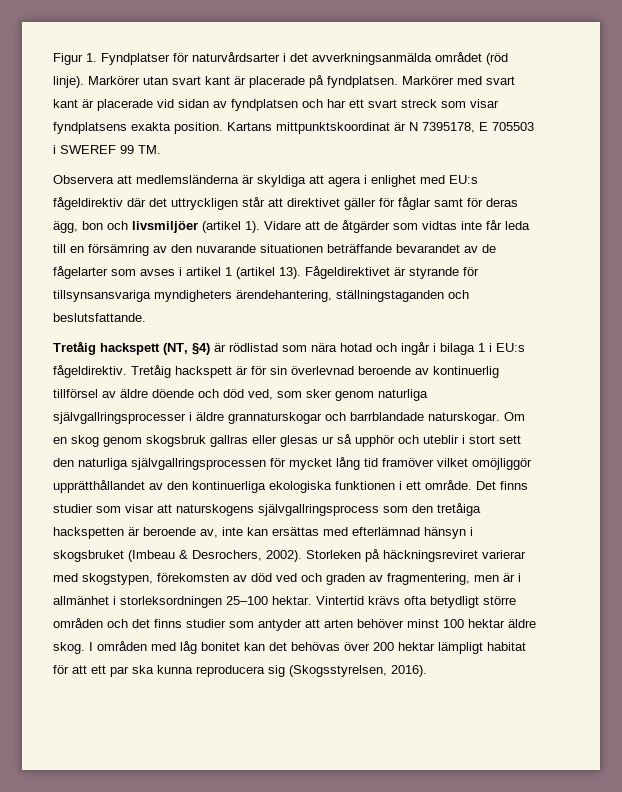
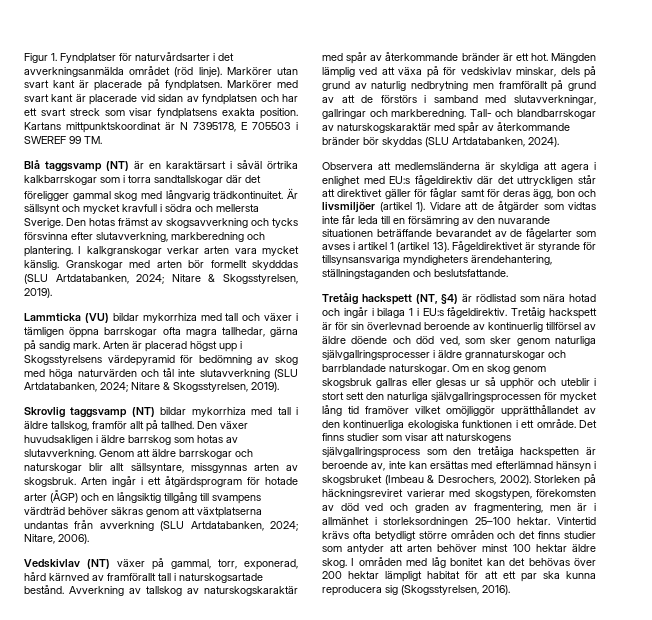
+ Blå taggsvamp (NT) är en karaktärsart i såväl örtrika kalkbarrskogar som i torra sandtallskogar där det föreligger gammal skog med långvarig trädkontinuitet. Är sällsynt och mycket kravfull i södra och mellersta Sverige. Den hotas främst av skogsavverkning och tycks försvinna efter slutavverkning, markberedning och plantering. I kalkgranskogar verkar arten vara mycket känslig. Granskogar med arten bör formellt skydddas (SLU Artdatabanken, 2024; Nitare & Skogsstyrelsen, 2019).
+ Lammticka (VU) bildar mykorrhiza med tall och växer i tämligen öppna barrskogar ofta magra tallhedar, gärna på sandig mark. Arten är placerad högst upp i Skogsstyrelsens värdepyramid för bedömning av skog med höga naturvärden och tål inte slutavverkning (SLU Artdatabanken, 2024; Nitare & Skogsstyrelsen, 2019).
+ Skrovlig taggsvamp (NT) bildar mykorrhiza med tall i äldre tallskog, framför allt på tallhed. Den växer huvudsakligen i äldre barrskog som hotas av slutavverkning. Genom att äldre barrskogar och naturskogar blir allt sällsyntare, missgynnas arten av skogsbruk. Arten ingår i ett åtgärdsprogram för hotade arter (ÅGP) och en långsiktig tillgång till svampens värdträd behöver säkras genom att växtplatserna undantas från avverkning (SLU Artdatabanken, 2024; Nitare, 2006).
+ Vedskivlav (NT) växer på gammal, torr, exponerad, hård kärnved av framförallt tall i naturskogsartade bestånd. Avverkning av tallskog av naturskogskaraktär med spår av återkommande bränder är ett hot. Mängden lämplig ved att växa på för vedskivlav minskar, dels på grund av naturlig nedbrytning men framförallt på grund av att de förstörs i samband med slutavverkningar, gallringar och markberedning. Tall- och blandbarrskogar av naturskogskaraktär med spår av återkommande bränder bör skyddas (SLU Artdatabanken, 2024).

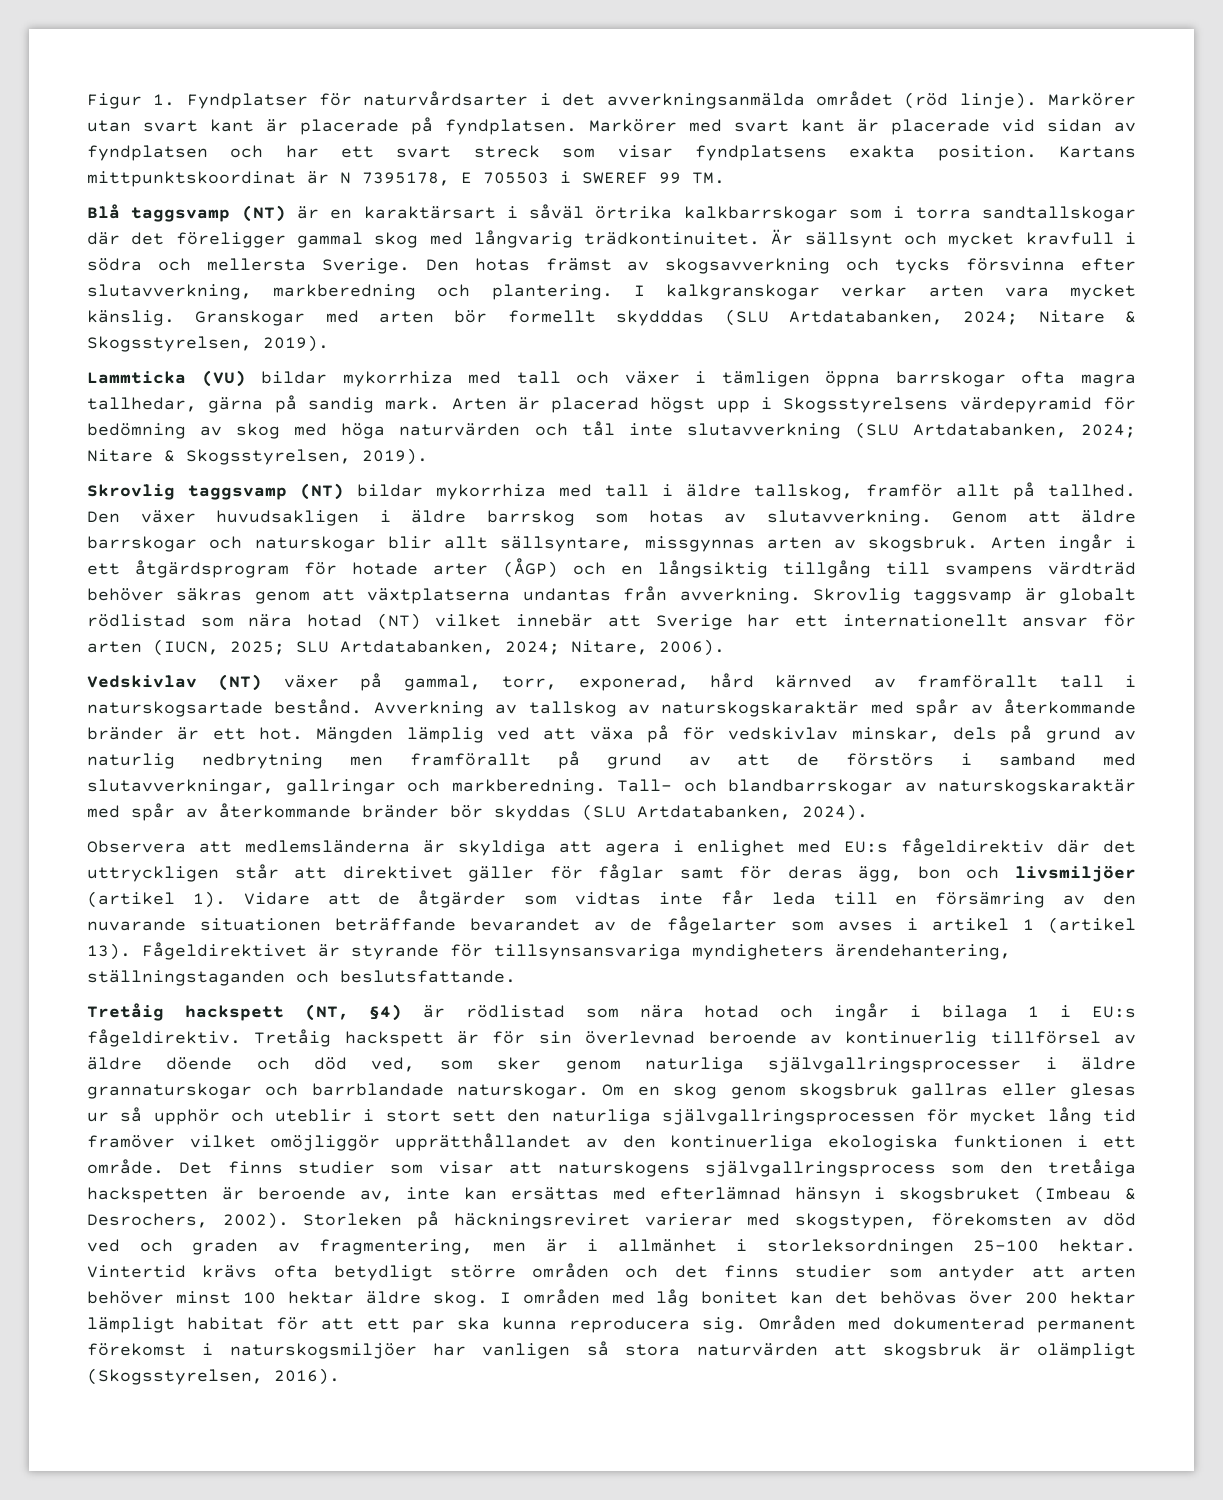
- Arten ingår i ett åtgärdsprogram för hotade arter (ÅGP) och en långsiktig tillgång till svampens värdträd behöver säkras genom att växtplatserna undantas från avverkning (SLU Artdatabanken, 2024; Nitare, 2006).
+ Arten ingår i ett åtgärdsprogram för hotade arter (ÅGP) och en långsiktig tillgång till svampens värdträd behöver säkras genom att växtplatserna undantas från avverkning. Skrovlig taggsvamp är globalt rödlistad som nära hotad (NT) vilket innebär att Sverige har ett internationellt ansvar för arten (IUCN, 2025; SLU Artdatabanken, 2024; Nitare, 2006).
- I områden med låg bonitet kan det behövas över 200 hektar lämpligt habitat för att ett par ska kunna reproducera sig (Skogsstyrelsen, 2016).
+ I områden med låg bonitet kan det behövas över 200 hektar lämpligt habitat för att ett par ska kunna reproducera sig. Områden med dokumenterad permanent förekomst i naturskogsmiljöer har vanligen så stora naturvärden att skogsbruk är olämpligt (Skogsstyrelsen, 2016).

